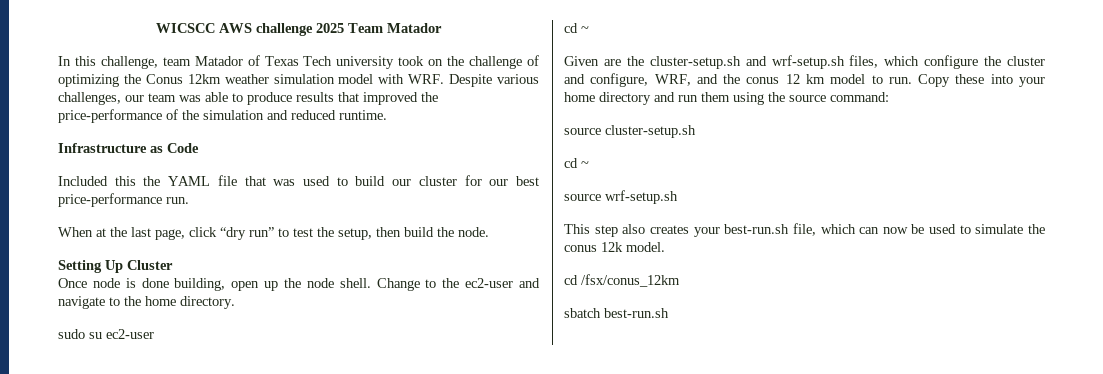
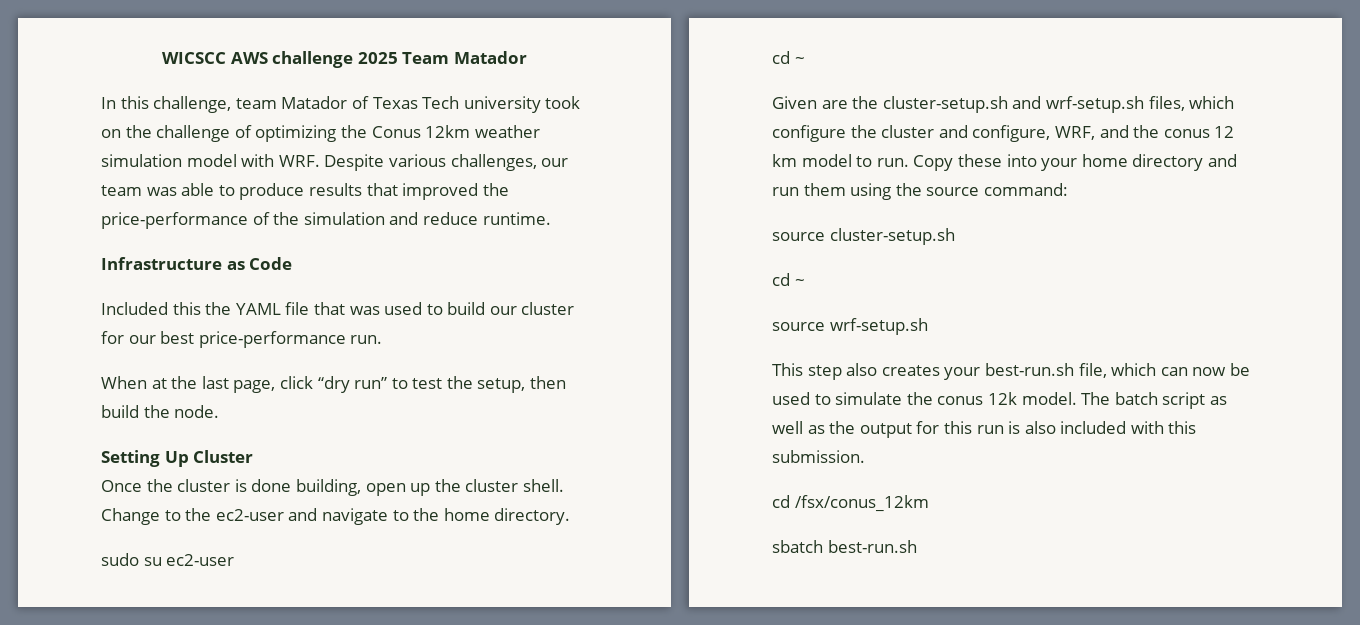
- In this challenge, team Matador of Texas Tech university took on the challenge of optimizing the Conus 12km weather simulation model with WRF. Despite various challenges, our team was able to produce results that improved the price-performance of the simulation and reduced runtime.
+ In this challenge, team Matador of Texas Tech university took on the challenge of optimizing the Conus 12km weather simulation model with WRF. Despite various challenges, our team was able to produce results that improved the price-performance of the simulation and reduce runtime.
- Once node is done building, open up the node shell.
+ Once the cluster is done building, open up the cluster shell.
+ The batch script as well as the output for this run is also included with this submission.

